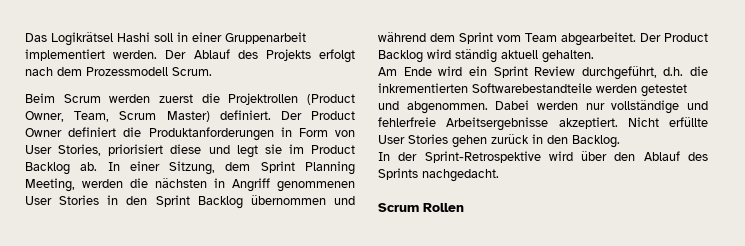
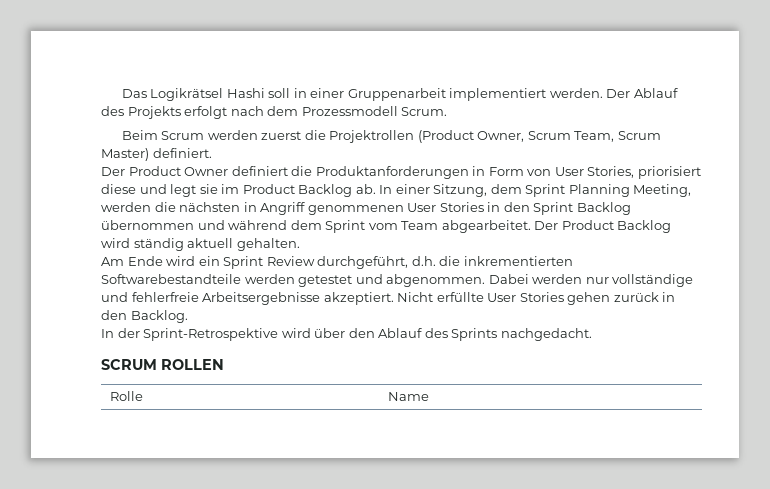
- Beim Scrum werden zuerst die Projektrollen (Product Owner, Team, Scrum Master) definiert. Der Product Owner definiert die Produktanforderungen in Form von User Stories, priorisiert diese und legt sie im Product Backlog ab.
+ Beim Scrum werden zuerst die Projektrollen (Product Owner, Scrum Team, Scrum Master) definiert.
+ Der Product Owner definiert die Produktanforderungen in Form von User Stories, priorisiert diese und legt sie im Product Backlog ab.
- Scrum Rollen
+ SCRUM ROLLEN
+ Rolle | Name

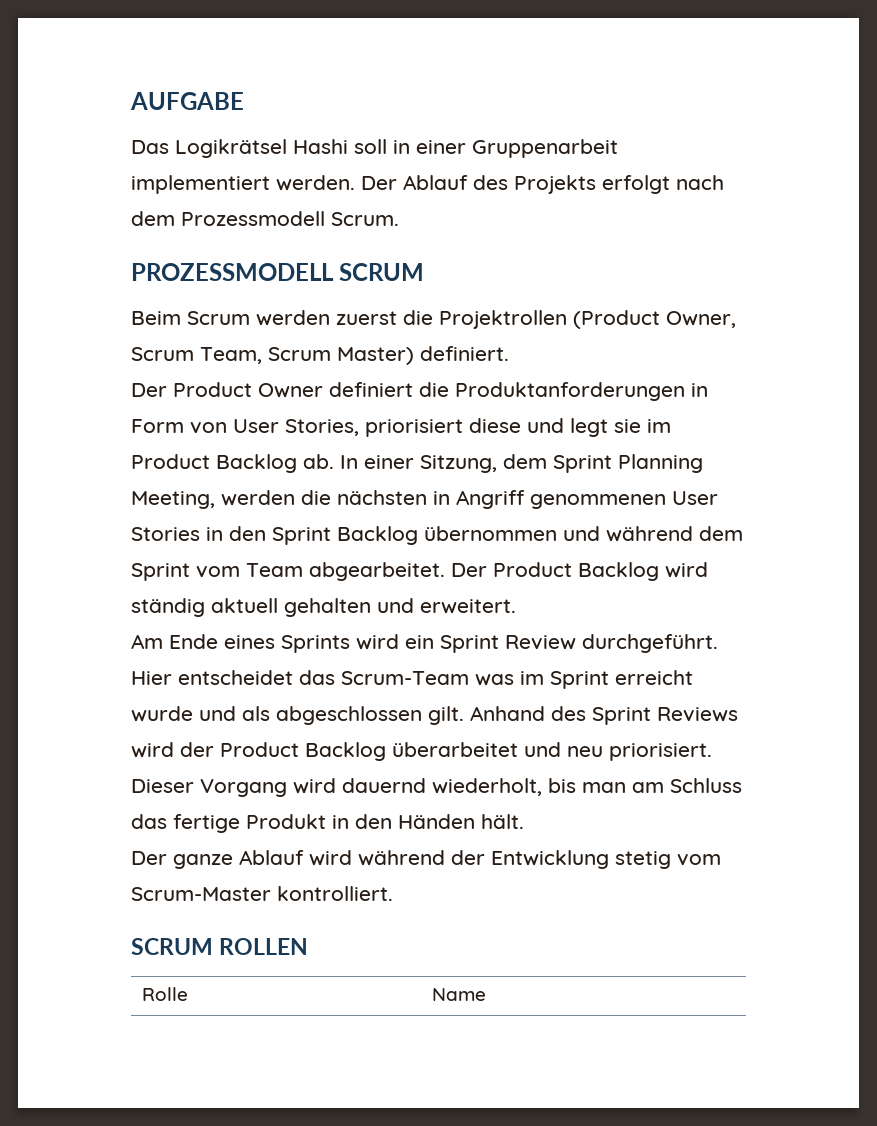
+ AUFGABE
+ PROZESSMODELL SCRUM
- Der Product Backlog wird ständig aktuell gehalten.
+ Der Product Backlog wird ständig aktuell gehalten und erweitert.
- Am Ende wird ein Sprint Review durchgeführt, d.h. die inkrementierten Softwarebestandteile werden getestet und abgenommen. Dabei werden nur vollständige und fehlerfreie Arbeitsergebnisse akzeptiert. Nicht erfüllte User Stories gehen zurück in den Backlog.
- In der Sprint-Retrospektive wird über den Ablauf des Sprints nachgedacht.
+ Am Ende eines Sprints wird ein Sprint Review durchgeführt. Hier entscheidet das Scrum-Team was im Sprint erreicht wurde und als abgeschlossen gilt. Anhand des Sprint Reviews wird der Product Backlog überarbeitet und neu priorisiert. Dieser Vorgang wird dauernd wiederholt, bis man am Schluss das fertige Produkt in den Händen hält.
+ Der ganze Ablauf wird während der Entwicklung stetig vom Scrum-Master kontrolliert.

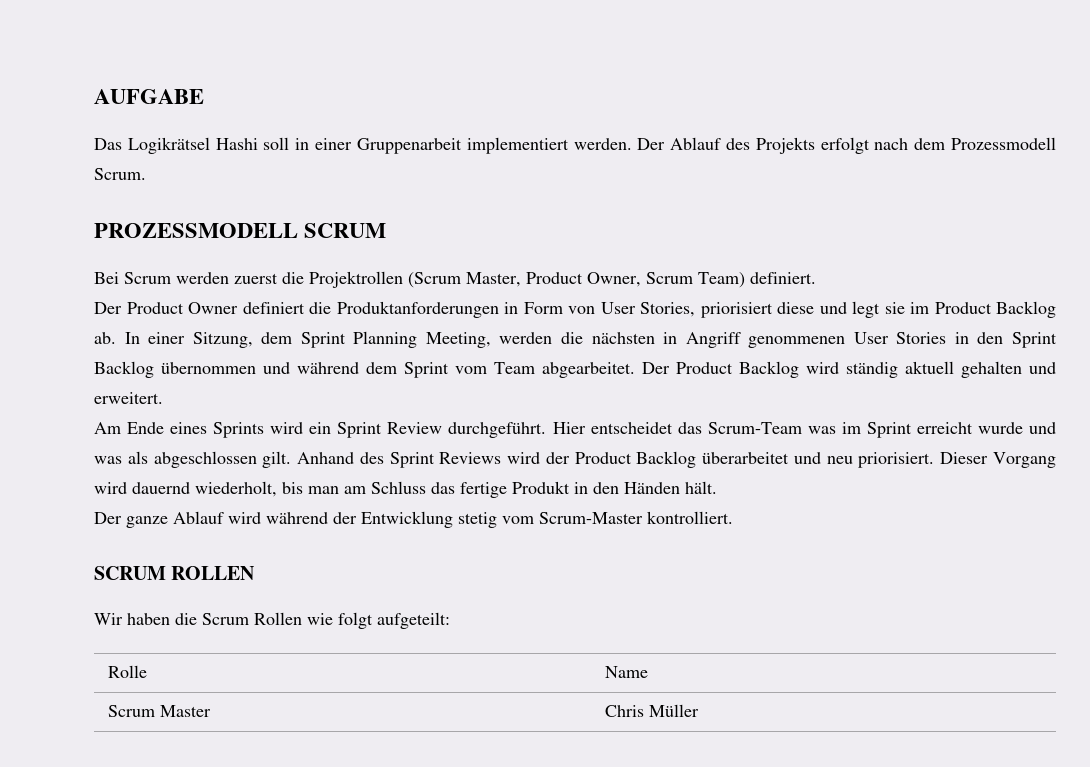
- Beim Scrum werden zuerst die Projektrollen (Product Owner, Scrum Team, Scrum Master) definiert.
+ Bei Scrum werden zuerst die Projektrollen (Scrum Master, Product Owner, Scrum Team) definiert.
- Hier entscheidet das Scrum-Team was im Sprint erreicht wurde und als abgeschlossen gilt.
+ Hier entscheidet das Scrum-Team was im Sprint erreicht wurde und was als abgeschlossen gilt.
+ Wir haben die Scrum Rollen wie folgt aufgeteilt:
  Rolle | Name
+ Scrum Master | Chris Müller

